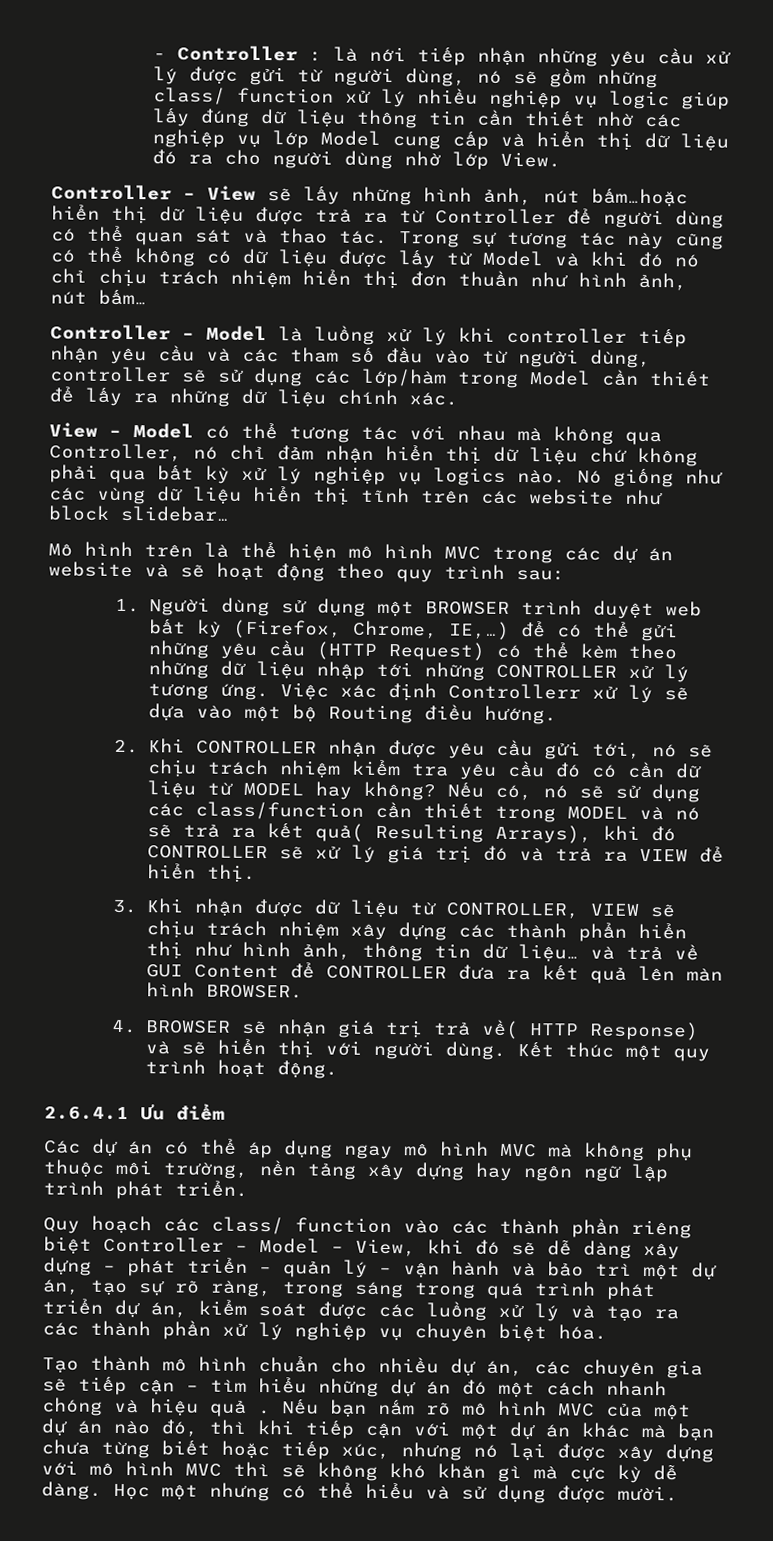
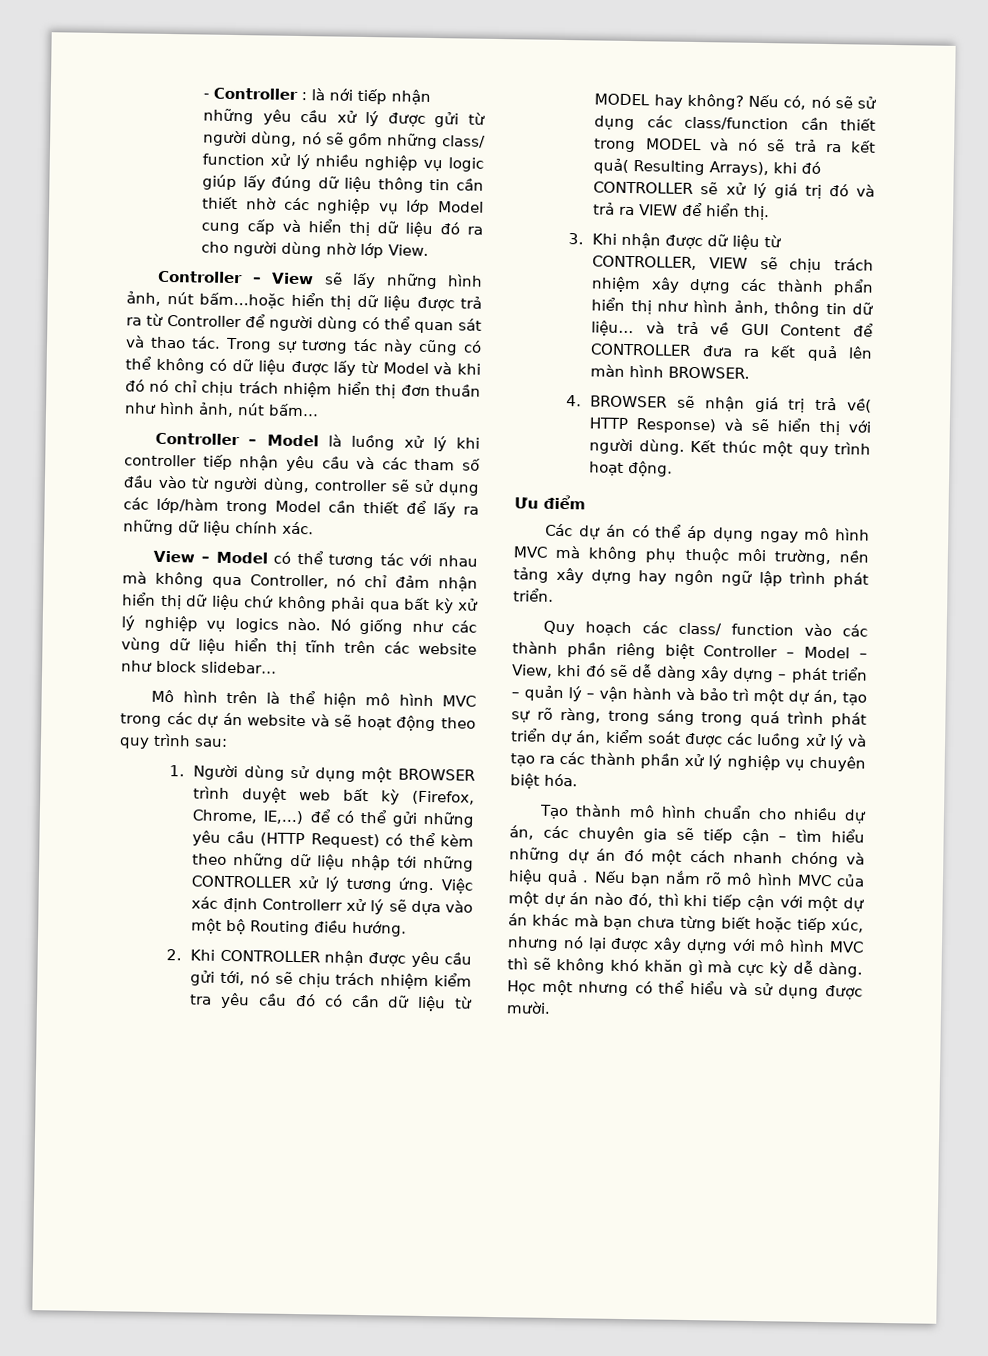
- 2.6.4.1 Ưu điểm
+ Ưu điểm

